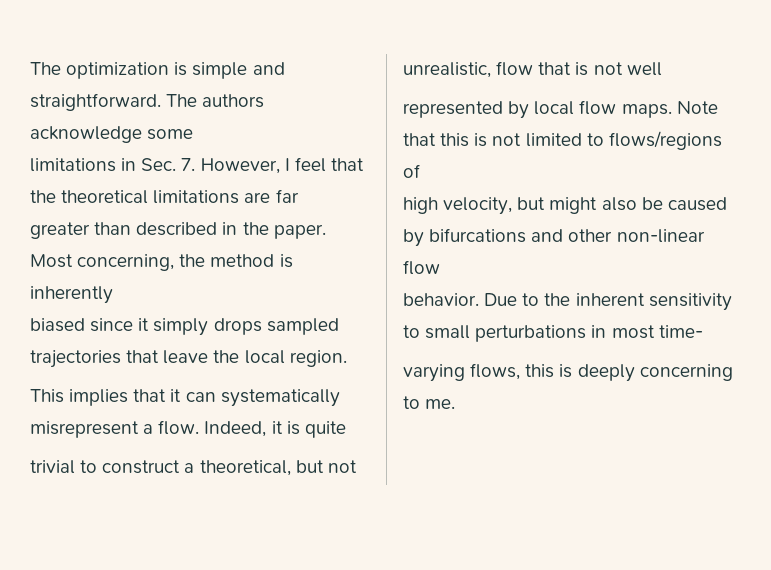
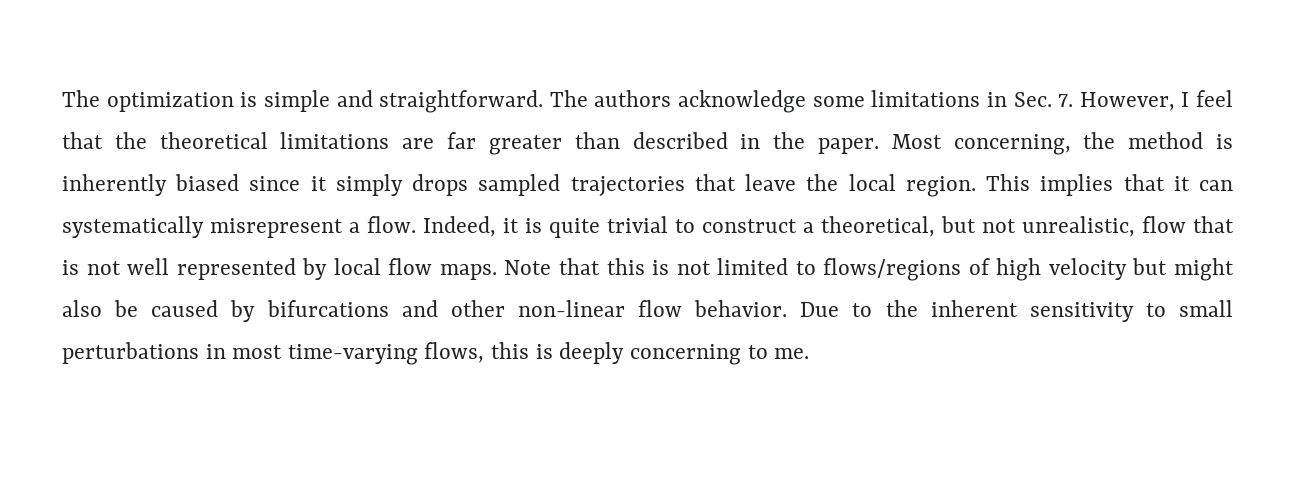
- The authors acknowledge some
- limitations in Sec. 7. However, I feel that the theoretical limitations are far
- greater than described in the paper.
+ The authors acknowledge some limitations in Sec. 7. However, I feel that the theoretical limitations are far greater than described in the paper.
- Most concerning, the method is inherently
- biased since it simply drops sampled trajectories that leave the local region.
- This implies that it can systematically misrepresent a flow.
+ Most concerning, the method is inherently biased since it simply drops sampled trajectories that leave the local region. This implies that it can systematically misrepresent a flow.
- Indeed, it is quite
- trivial to construct a theoretical, but not unrealistic, flow that is not well
- represented by local flow maps.
+ Indeed, it is quite trivial to construct a theoretical, but not unrealistic, flow that is not well represented by local flow maps.
- Note that this is not limited to flows/regions of
- high velocity, but might also be caused by bifurcations and other non-linear flow
- behavior.
+ Note that this is not limited to flows/regions of high velocity but might also be caused by bifurcations and other non-linear flow behavior.
- Due to the inherent sensitivity to small perturbations in most time-
- varying flows, this is deeply concerning to me.
+ Due to the inherent sensitivity to small perturbations in most time-varying flows, this is deeply concerning to me.

